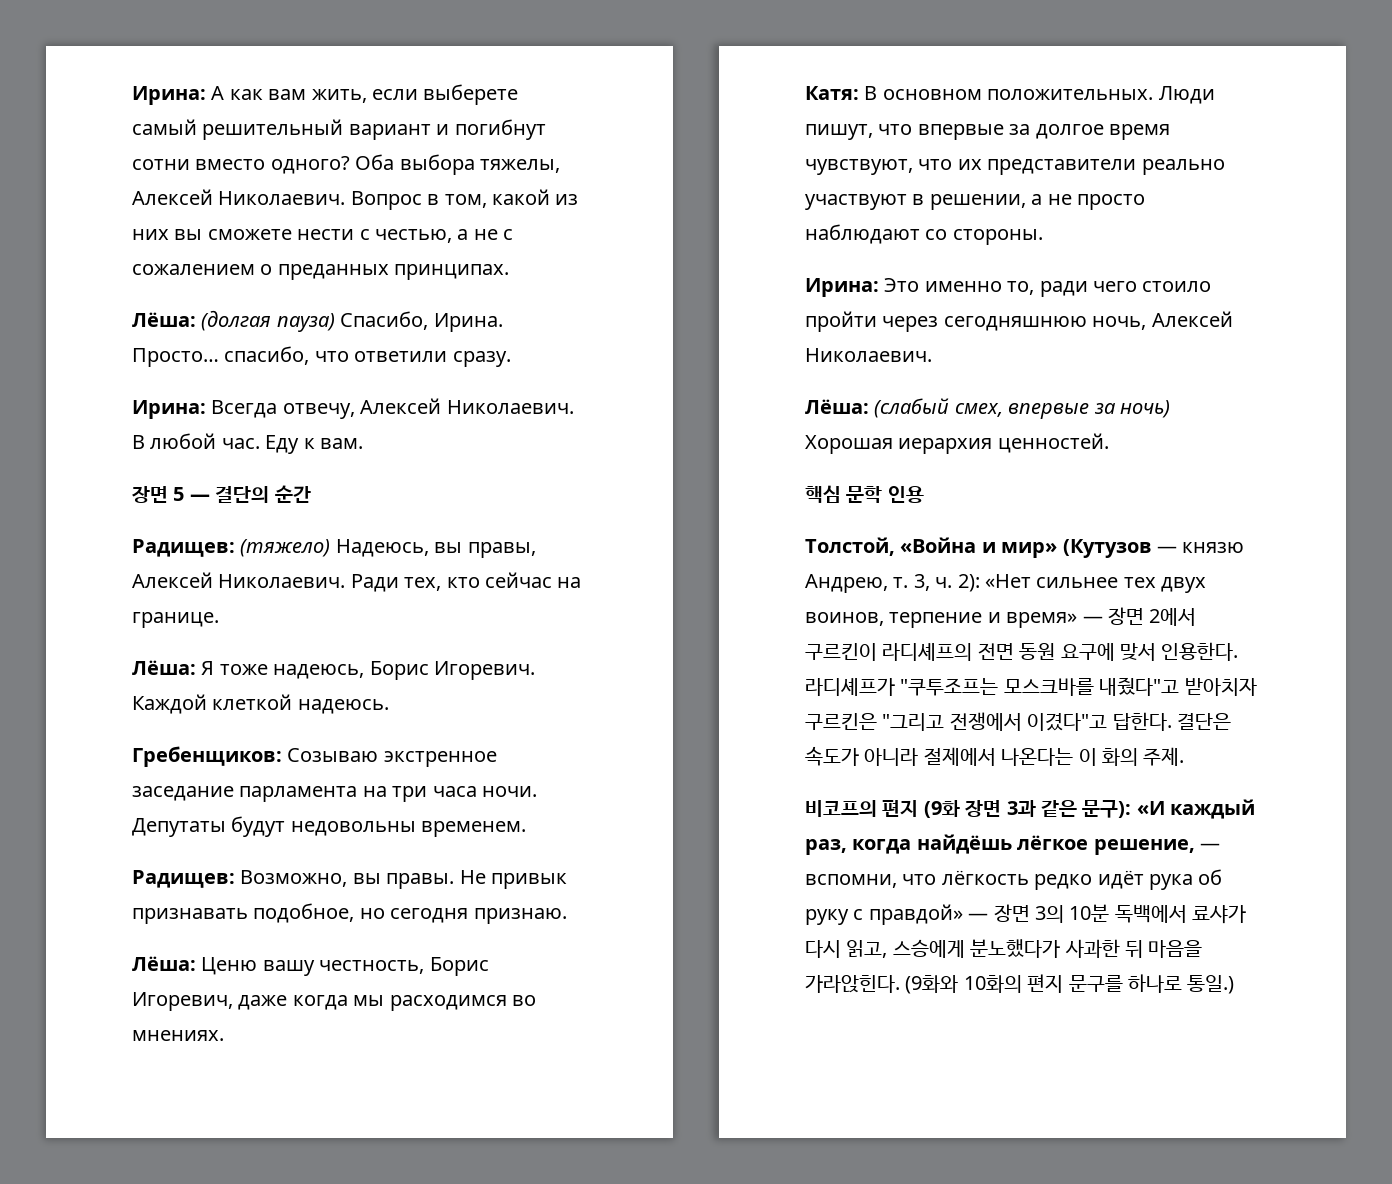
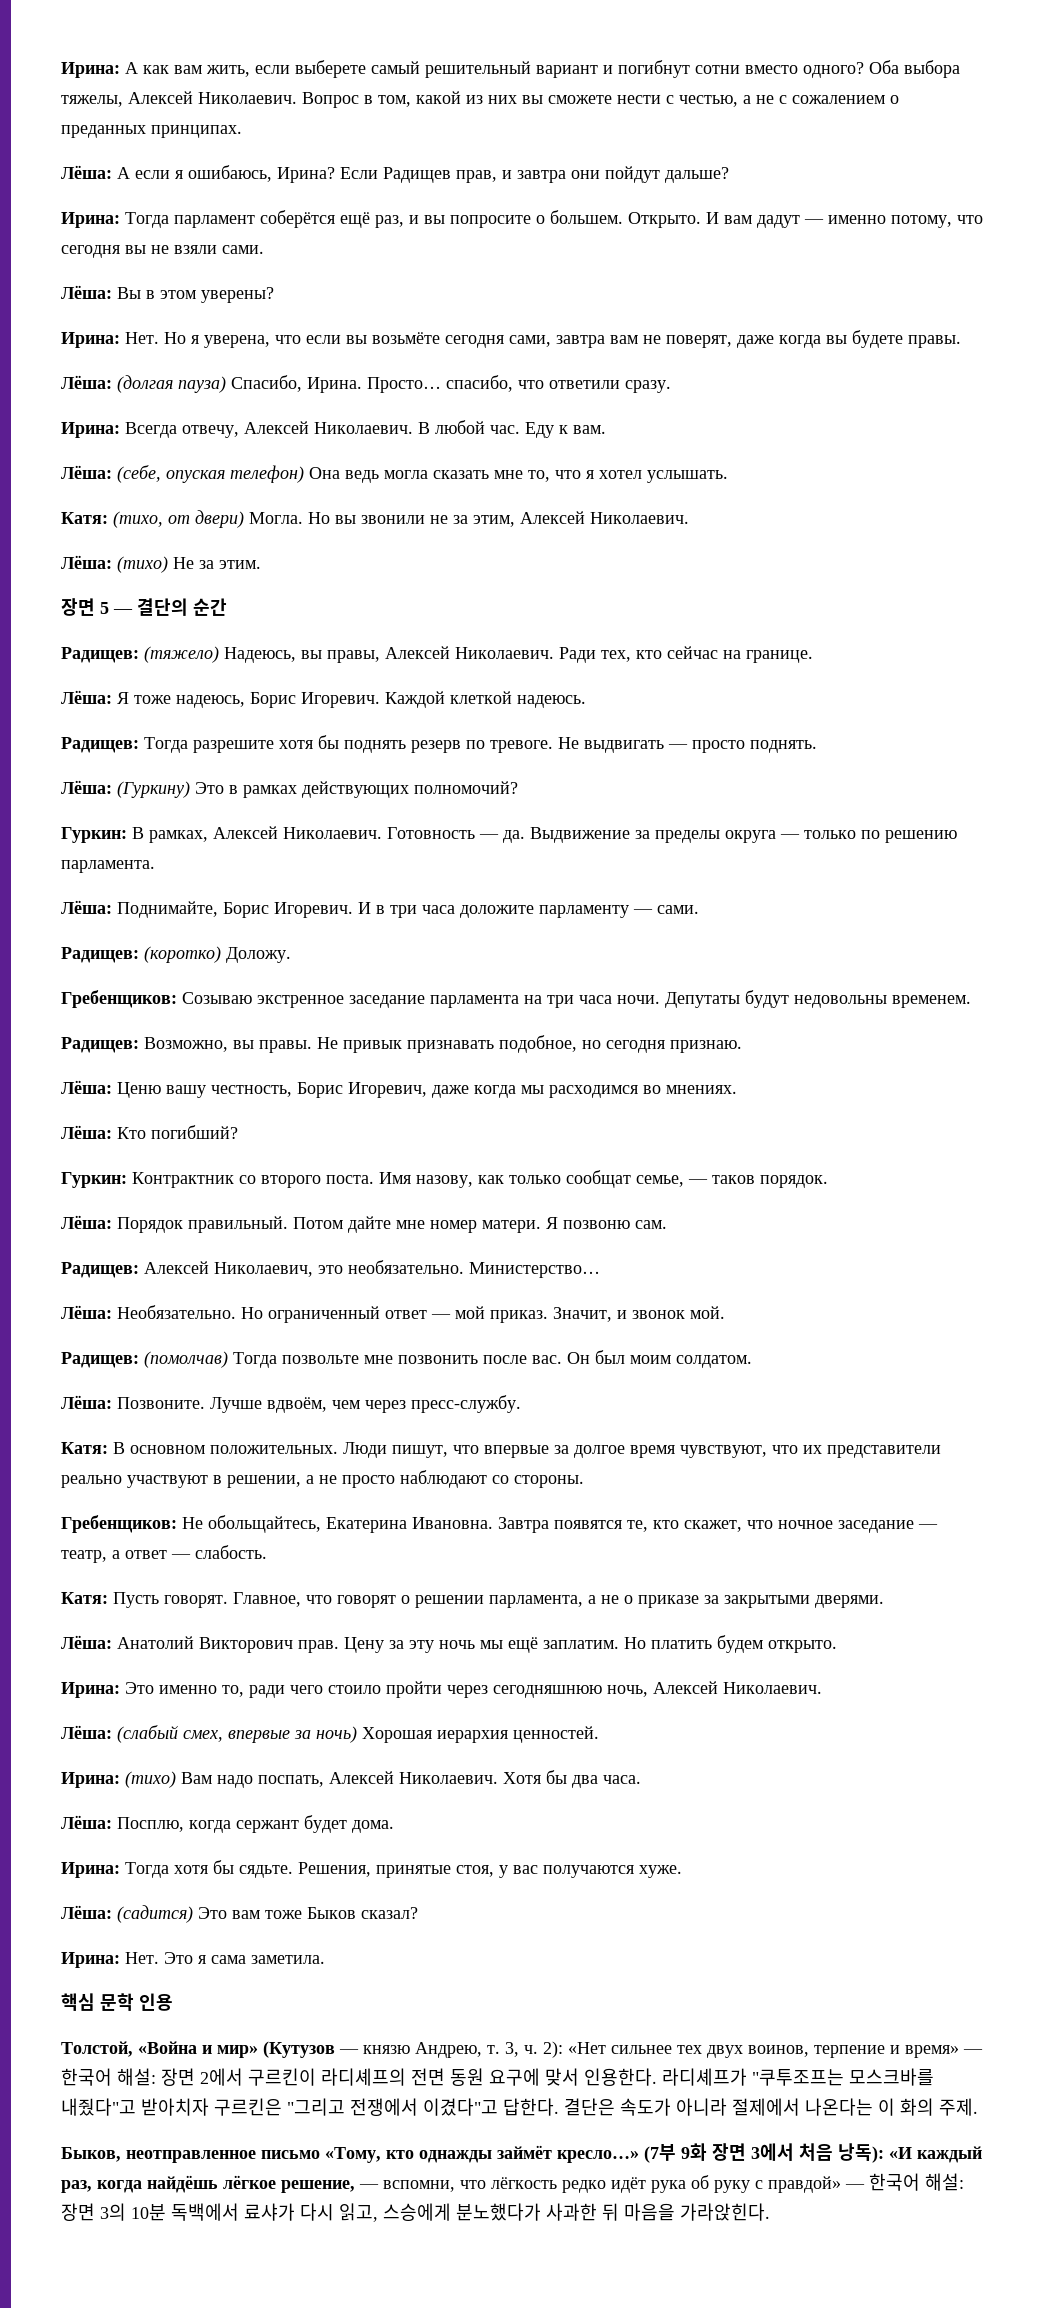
+ Лёша: А если я ошибаюсь, Ирина? Если Радищев прав, и завтра они пойдут дальше?
+ Ирина: Тогда парламент соберётся ещё раз, и вы попросите о большем. Открыто. И вам дадут — именно потому, что сегодня вы не взяли сами.
+ Лёша: Вы в этом уверены?
+ Ирина: Нет. Но я уверена, что если вы возьмёте сегодня сами, завтра вам не поверят, даже когда вы будете правы.
+ Лёша: (себе, опуская телефон) Она ведь могла сказать мне то, что я хотел услышать.
+ Катя: (тихо, от двери) Могла. Но вы звонили не за этим, Алексей Николаевич.
+ Лёша: (тихо) Не за этим.
+ Радищев: Тогда разрешите хотя бы поднять резерв по тревоге. Не выдвигать — просто поднять.
+ Лёша: (Гуркину) Это в рамках действующих полномочий?
+ Гуркин: В рамках, Алексей Николаевич. Готовность — да. Выдвижение за пределы округа — только по решению парламента.
+ Лёша: Поднимайте, Борис Игоревич. И в три часа доложите парламенту — сами.
+ Радищев: (коротко) Доложу.
+ Лёша: Кто погибший?
+ Гуркин: Контрактник со второго поста. Имя назову, как только сообщат семье, — таков порядок.
+ Лёша: Порядок правильный. Потом дайте мне номер матери. Я позвоню сам.
+ Радищев: Алексей Николаевич, это необязательно. Министерство…
+ Лёша: Необязательно. Но ограниченный ответ — мой приказ. Значит, и звонок мой.
+ Радищев: (помолчав) Тогда позвольте мне позвонить после вас. Он был моим солдатом.
+ Лёша: Позвоните. Лучше вдвоём, чем через пресс-службу.
+ Гребенщиков: Не обольщайтесь, Екатерина Ивановна. Завтра появятся те, кто скажет, что ночное заседание — театр, а ответ — слабость.
+ Катя: Пусть говорят. Главное, что говорят о решении парламента, а не о приказе за закрытыми дверями.
+ Лёша: Анатолий Викторович прав. Цену за эту ночь мы ещё заплатим. Но платить будем открыто.
+ Ирина: (тихо) Вам надо поспать, Алексей Николаевич. Хотя бы два часа.
+ Лёша: Посплю, когда сержант будет дома.
+ Ирина: Тогда хотя бы сядьте. Решения, принятые стоя, у вас получаются хуже.
+ Лёша: (садится) Это вам тоже Быков сказал?
+ Ирина: Нет. Это я сама заметила.
- Толстой, «Война и мир» (Кутузов — князю Андрею, т. 3, ч. 2): «Нет сильнее тех двух воинов, терпение и время» — 장면 2에서 구르킨이 라디셰프의 전면 동원 요구에 맞서 인용한다.
+ Толстой, «Война и мир» (Кутузов — князю Андрею, т. 3, ч. 2): «Нет сильнее тех двух воинов, терпение и время» — 한국어 해설: 장면 2에서 구르킨이 라디셰프의 전면 동원 요구에 맞서 인용한다.
- 비코프의 편지 (9화 장면 3과 같은 문구): «И каждый раз, когда найдёшь лёгкое решение, — вспомни, что лёгкость редко идёт рука об руку с правдой» — 장면 3의 10분 독백에서 료샤가 다시 읽고, 스승에게 분노했다가 사과한 뒤 마음을 가라앉힌다. (9화와 10화의 편지 문구를 하나로 통일.)
+ Быков, неотправленное письмо «Тому, кто однажды займёт кресло…» (7부 9화 장면 3에서 처음 낭독): «И каждый раз, когда найдёшь лёгкое решение, — вспомни, что лёгкость редко идёт рука об руку с правдой» — 한국어 해설: 장면 3의 10분 독백에서 료샤가 다시 읽고, 스승에게 분노했다가 사과한 뒤 마음을 가라앉힌다.

